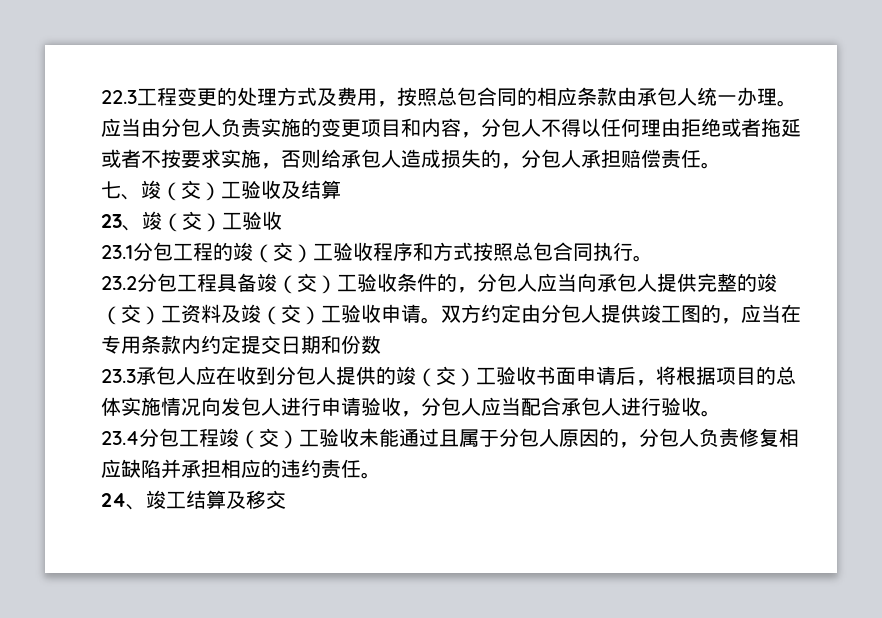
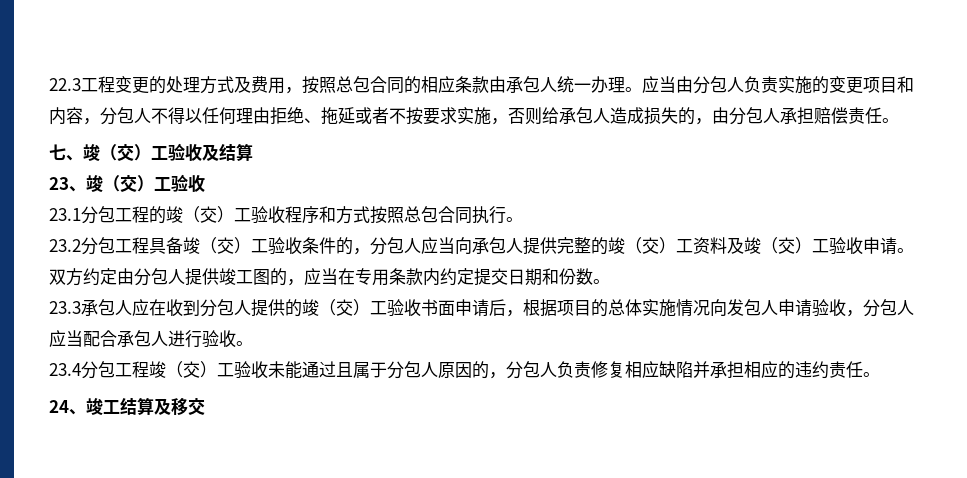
- 应当由分包人负责实施的变更项目和内容，分包人不得以任何理由拒绝或者拖延或者不按要求实施，否则给承包人造成损失的，分包人承担赔偿责任。
+ 应当由分包人负责实施的变更项目和内容，分包人不得以任何理由拒绝、拖延或者不按要求实施，否则给承包人造成损失的，由分包人承担赔偿责任。
- 双方约定由分包人提供竣工图的，应当在专用条款内约定提交日期和份数
+ 双方约定由分包人提供竣工图的，应当在专用条款内约定提交日期和份数。
- 23.3承包人应在收到分包人提供的竣（交）工验收书面申请后，将根据项目的总体实施情况向发包人进行申请验收，分包人应当配合承包人进行验收。
+ 23.3承包人应在收到分包人提供的竣（交）工验收书面申请后，根据项目的总体实施情况向发包人申请验收，分包人应当配合承包人进行验收。

